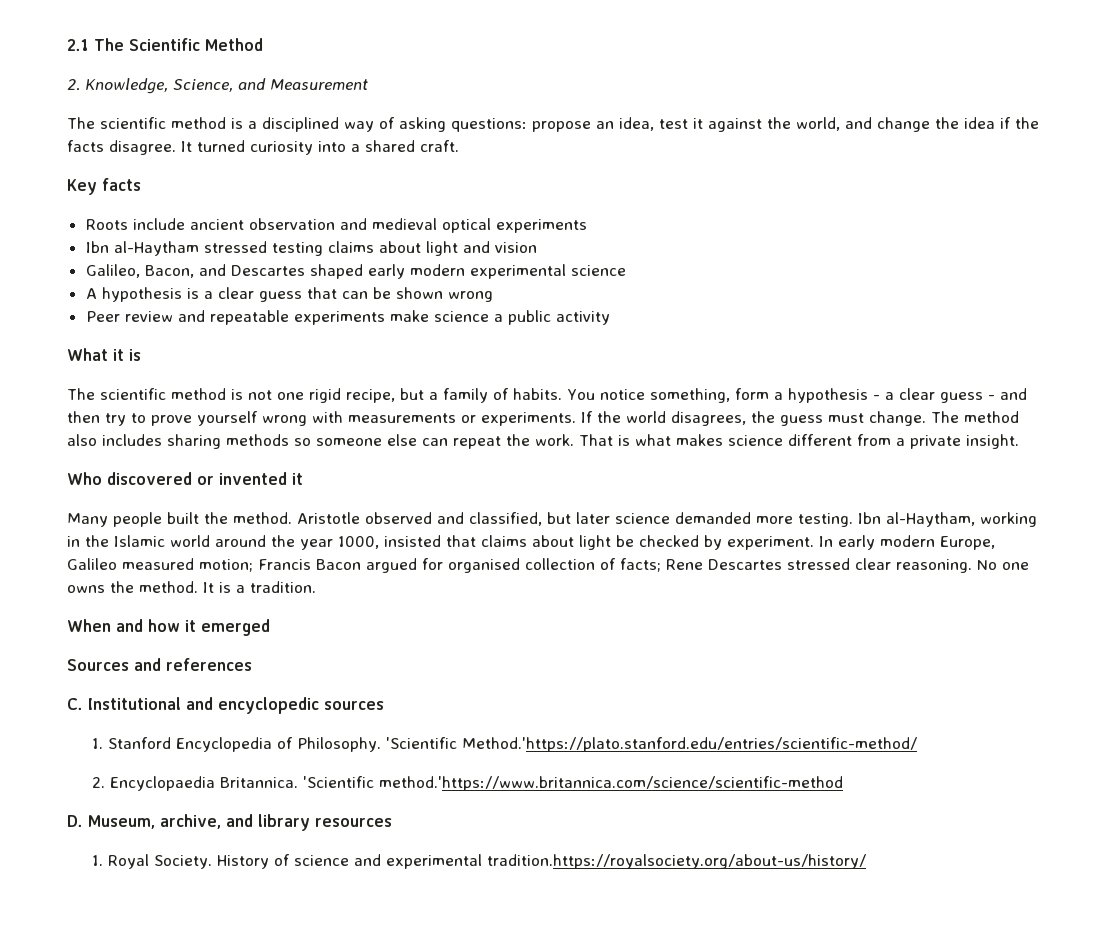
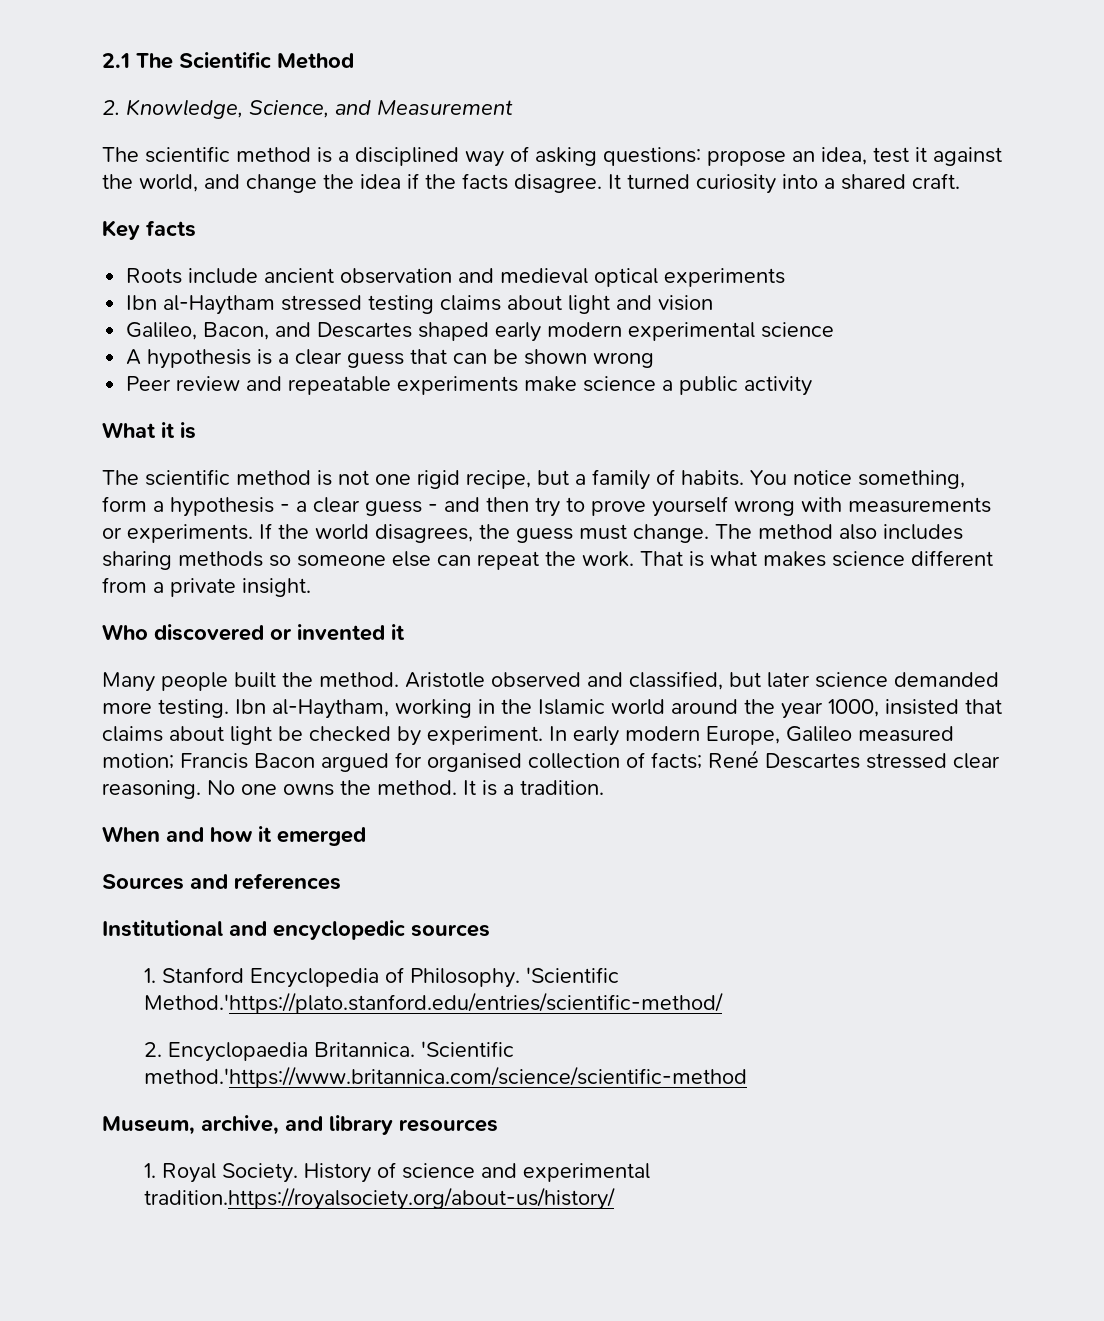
- In early modern Europe, Galileo measured motion; Francis Bacon argued for organised collection of facts; Rene Descartes stressed clear reasoning.
+ In early modern Europe, Galileo measured motion; Francis Bacon argued for organised collection of facts; René Descartes stressed clear reasoning.
- C. Institutional and encyclopedic sources
+ Institutional and encyclopedic sources
- D. Museum, archive, and library resources
+ Museum, archive, and library resources

